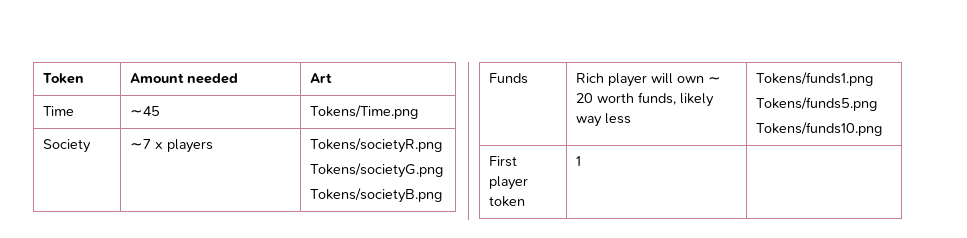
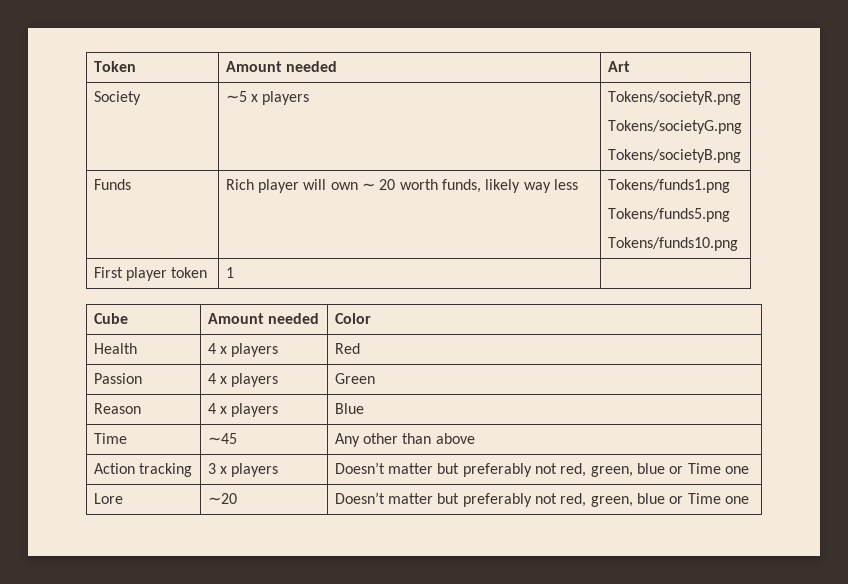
- Time | ∼45 | Tokens/Time.png
- Society | ∼7 x players | Tokens/societyR.png
+ Society | ∼5 x players | Tokens/societyR.png
+ Cube | Amount needed | Color
+ Health | 4 x players | Red
+ Passion | 4 x players | Green
+ Reason | 4 x players | Blue
+ Time | ∼45 | Any other than above
+ Action tracking | 3 x players | Doesn’t matter but preferably not red, green, blue or Time one
+ Lore | ∼20 | Doesn’t matter but preferably not red, green, blue or Time one

